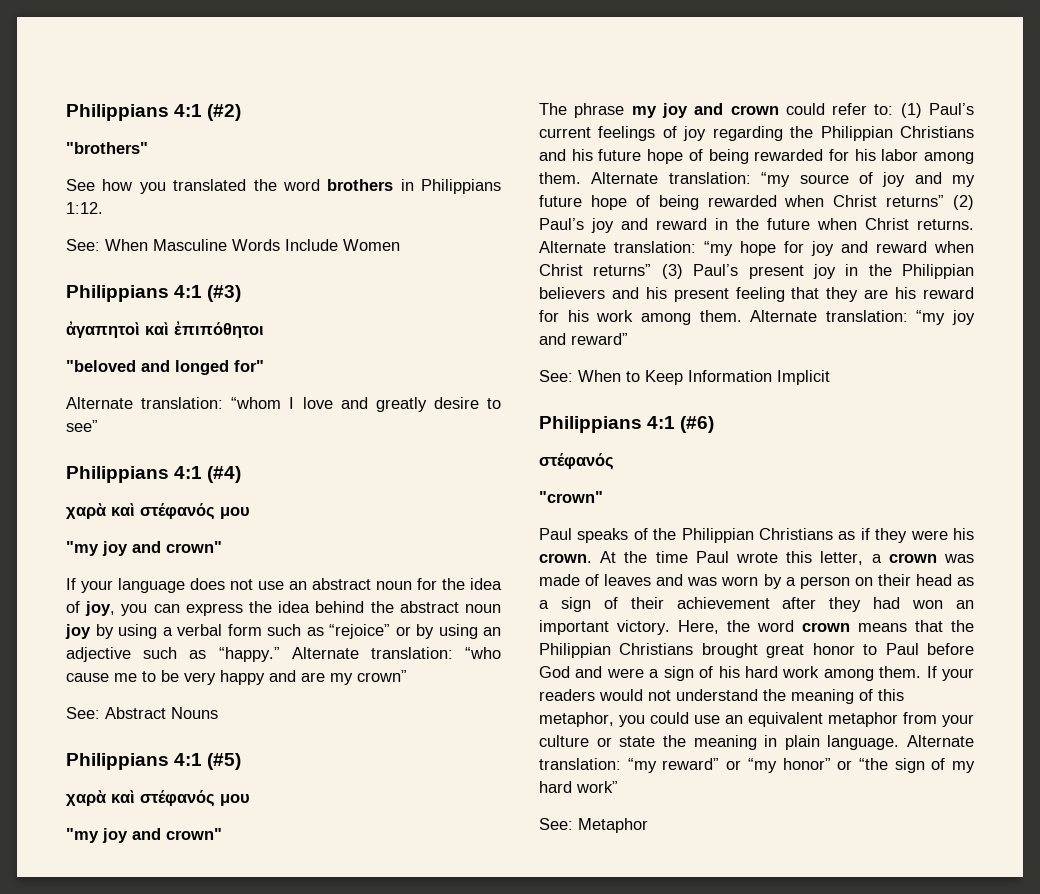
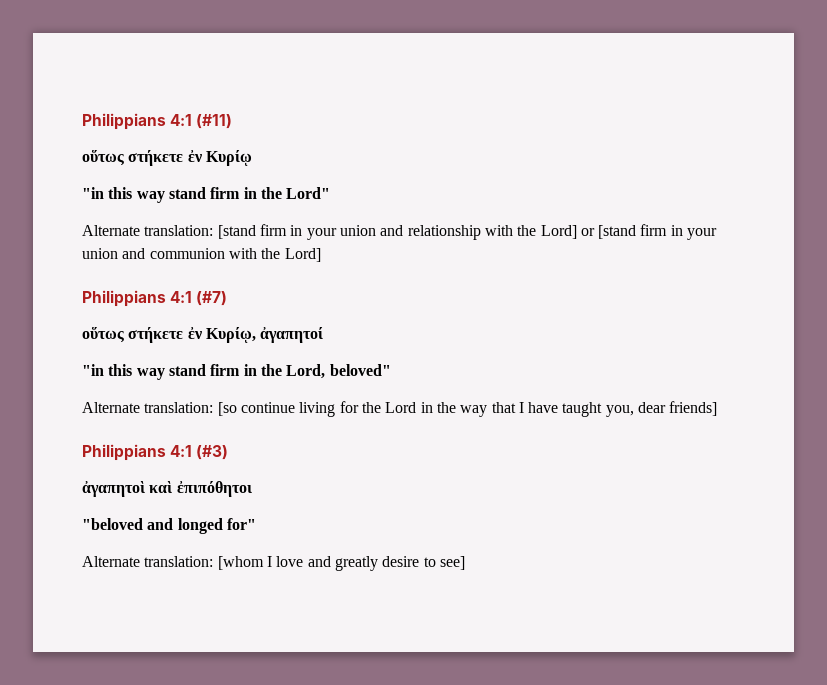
- Philippians 4:1 (#2)
- "brothers"
- See how you translated the word brothers in Philippians 1:12.
- See: When Masculine Words Include Women
+ Philippians 4:1 (#11)
+ οὕτως στήκετε ἐν Κυρίῳ
+ "in this way stand firm in the Lord"
+ Alternate translation: [stand firm in your union and relationship with the Lord] or [stand firm in your union and communion with the Lord]
+ Philippians 4:1 (#7)
+ οὕτως στήκετε ἐν Κυρίῳ, ἀγαπητοί
+ "in this way stand firm in the Lord, beloved"
+ Alternate translation: [so continue living for the Lord in the way that I have taught you, dear friends]
- Alternate translation: “whom I love and greatly desire to see”
- Philippians 4:1 (#4)
- χαρὰ καὶ στέφανός μου
- "my joy and crown"
- If your language does not use an abstract noun for the idea of joy, you can express the idea behind the abstract noun joy by using a verbal form such as “rejoice” or by using an adjective such as “happy.” Alternate translation: “who cause me to be very happy and are my crown”
- See: Abstract Nouns
- Philippians 4:1 (#5)
- χαρὰ καὶ στέφανός μου
- "my joy and crown"
- The phrase my joy and crown could refer to: (1) Paul’s current feelings of joy regarding the Philippian Christians and his future hope of being rewarded for his labor among them. Alternate translation: “my source of joy and my future hope of being rewarded when Christ returns” (2) Paul’s joy and reward in the future when Christ returns. Alternate translation: “my hope for joy and reward when Christ returns” (3) Paul’s present joy in the Philippian believers and his present feeling that they are his reward for his work among them. Alternate translation: “my joy and reward”
- See: When to Keep Information Implicit
- Philippians 4:1 (#6)
- στέφανός
- "crown"
- Paul speaks of the Philippian Christians as if they were his crown. At the time Paul wrote this letter, a crown was made of leaves and was worn by a person on their head as a sign of their achievement after they had won an important victory. Here, the word crown means that the Philippian Christians brought great honor to Paul before God and were a sign of his hard work among them. If your readers would not understand the meaning of this metaphor, you could use an equivalent metaphor from your culture or state the meaning in plain language. Alternate translation: “my reward” or “my honor” or “the sign of my hard work”
- See: Metaphor
+ Alternate translation: [whom I love and greatly desire to see]

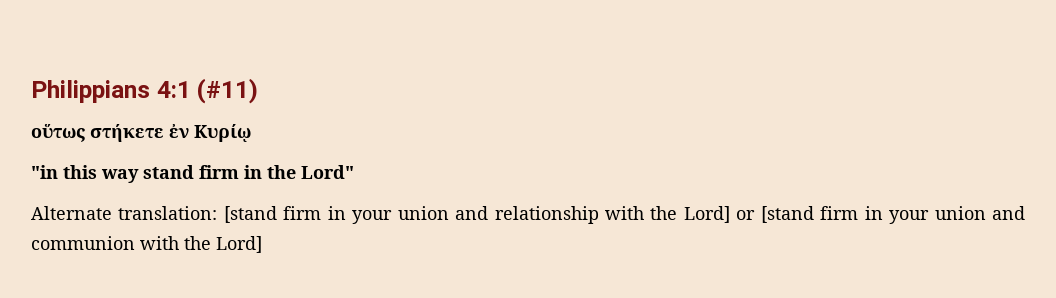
- Philippians 4:1 (#7)
- οὕτως στήκετε ἐν Κυρίῳ, ἀγαπητοί
- "in this way stand firm in the Lord, beloved"
- Alternate translation: [so continue living for the Lord in the way that I have taught you, dear friends]
- Philippians 4:1 (#3)
- ἀγαπητοὶ καὶ ἐπιπόθητοι
- "beloved and longed for"
- Alternate translation: [whom I love and greatly desire to see]

